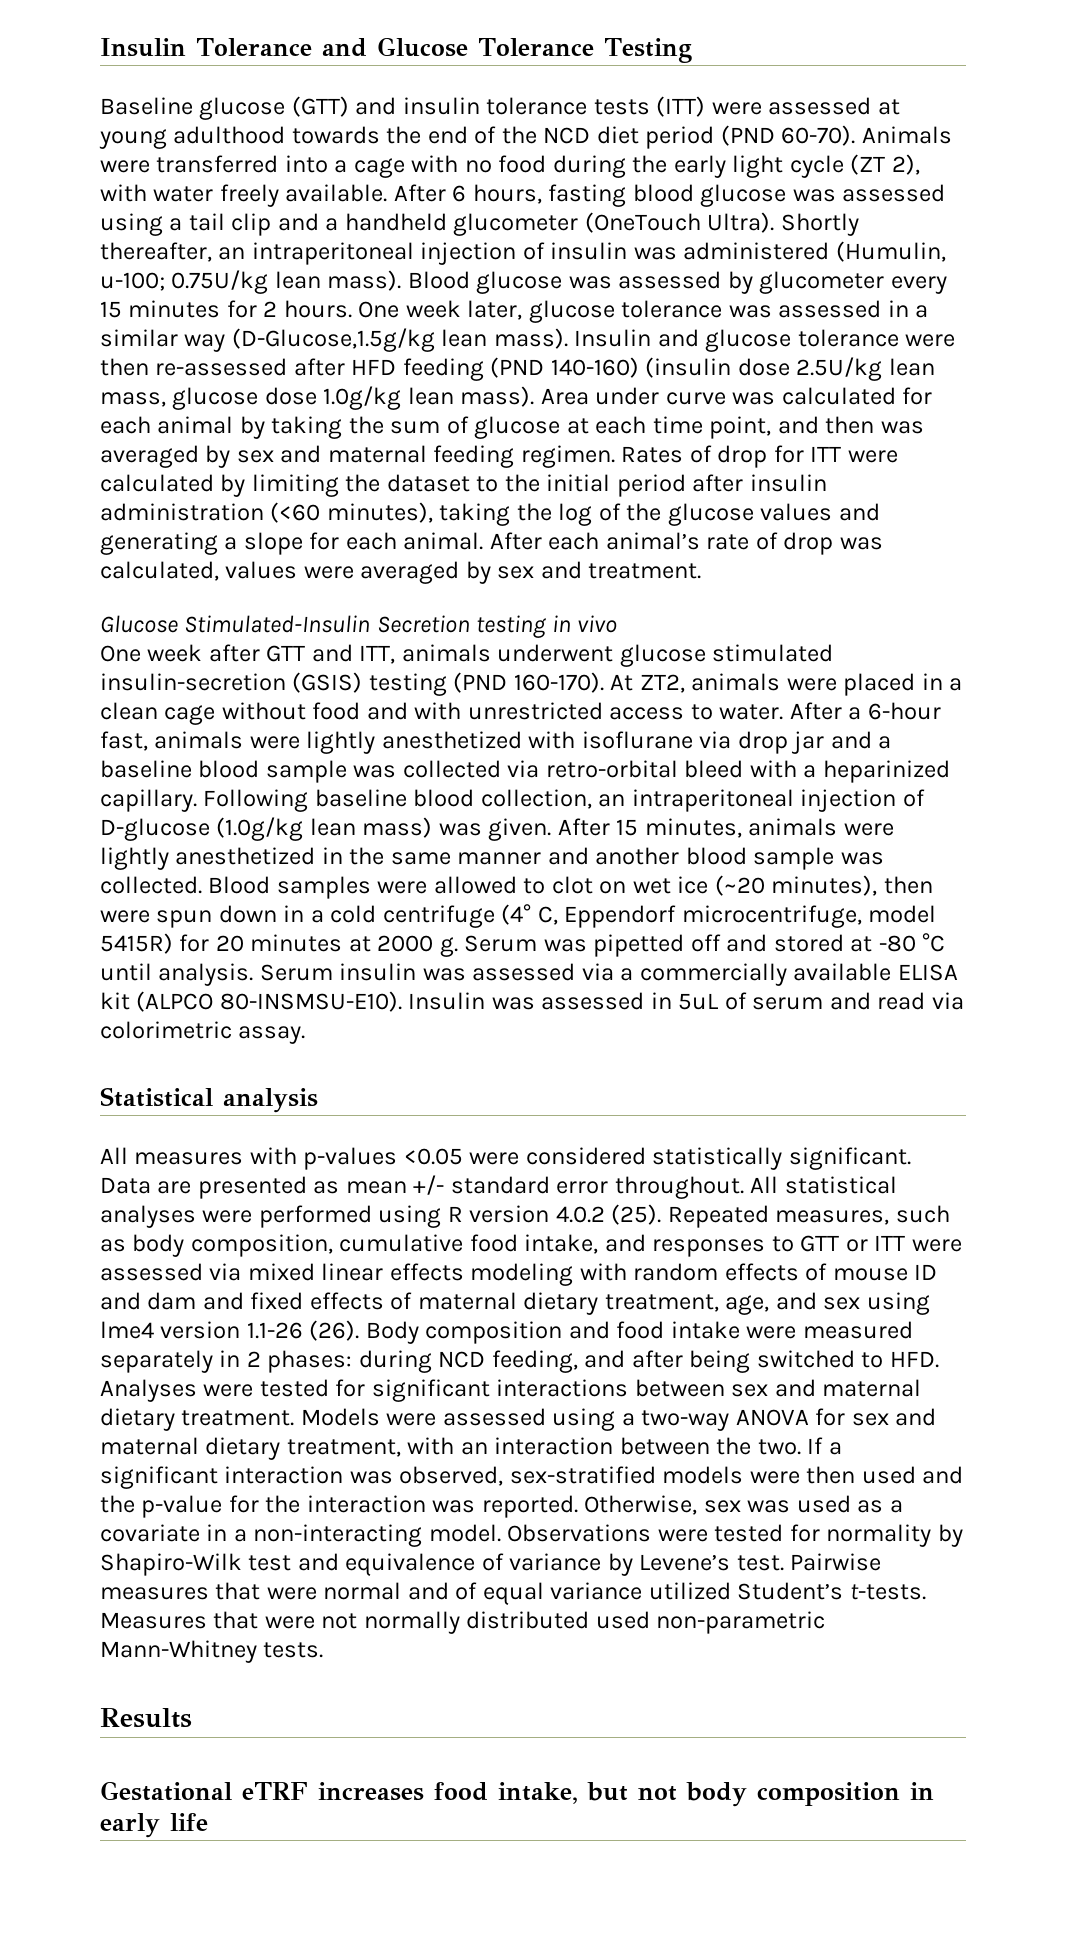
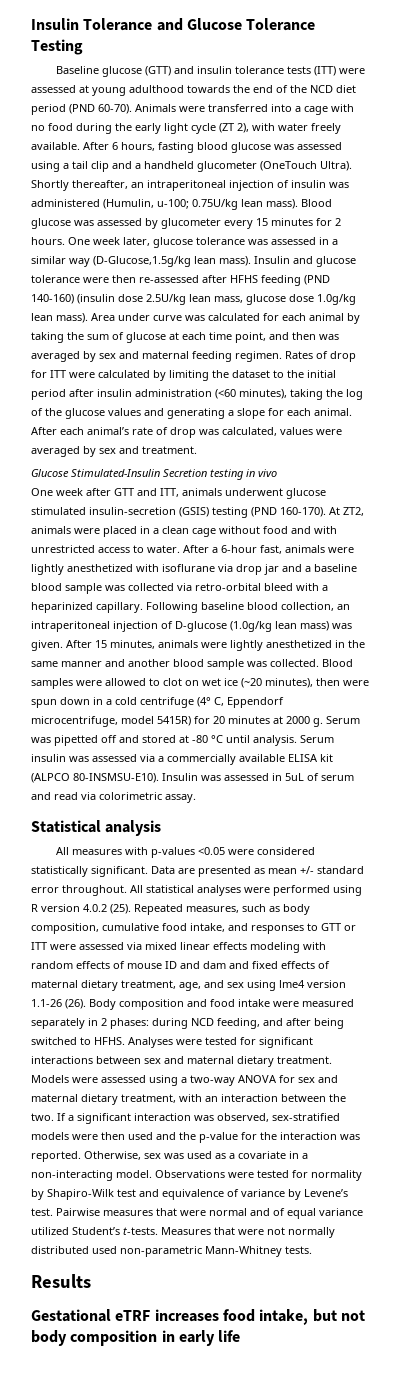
- Insulin and glucose tolerance were then re-assessed after HFD feeding (PND 140-160) (insulin dose 2.5U/kg lean mass, glucose dose 1.0g/kg lean mass).
+ Insulin and glucose tolerance were then re-assessed after HFHS feeding (PND 140-160) (insulin dose 2.5U/kg lean mass, glucose dose 1.0g/kg lean mass).
- Body composition and food intake were measured separately in 2 phases: during NCD feeding, and after being switched to HFD. Analyses were tested for significant interactions between sex and maternal dietary treatment.
+ Body composition and food intake were measured separately in 2 phases: during NCD feeding, and after being switched to HFHS. Analyses were tested for significant interactions between sex and maternal dietary treatment.

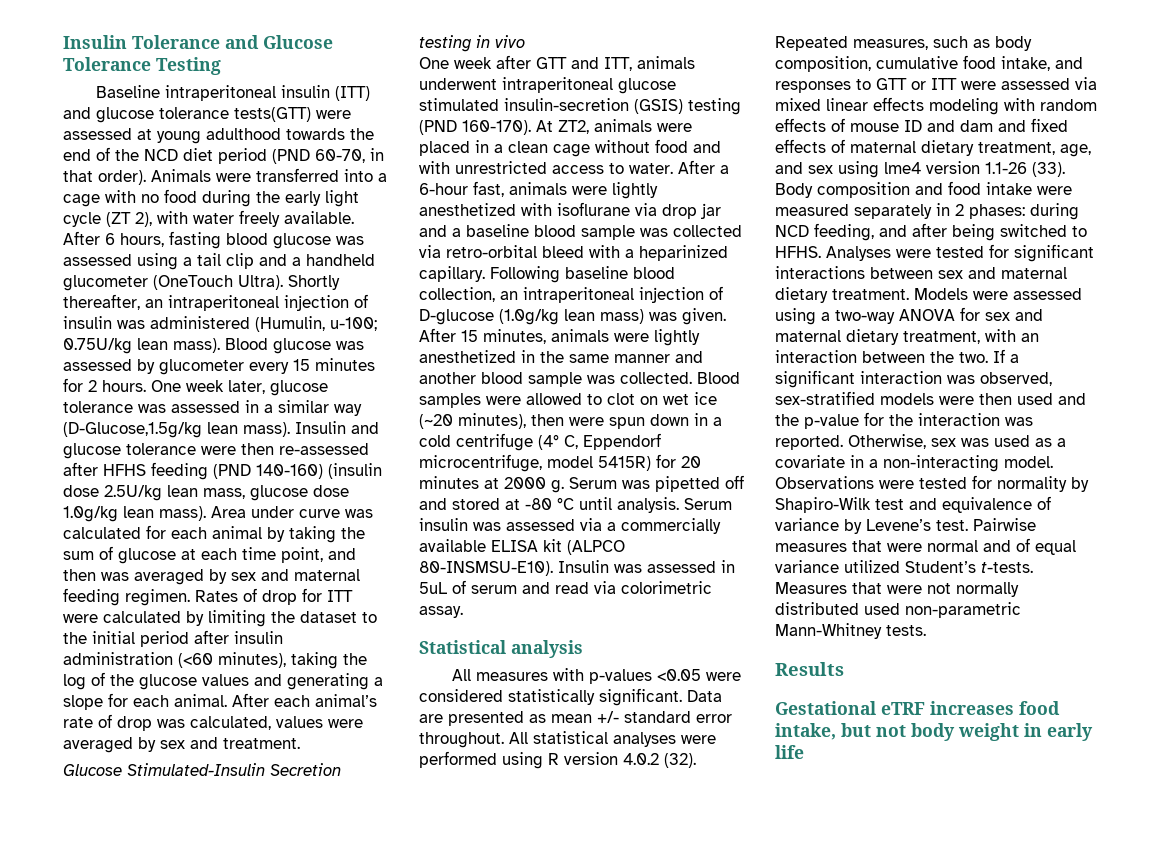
- Baseline glucose (GTT) and insulin tolerance tests (ITT) were assessed at young adulthood towards the end of the NCD diet period (PND 60-70).
+ Baseline intraperitoneal insulin (ITT) and glucose tolerance tests(GTT) were assessed at young adulthood towards the end of the NCD diet period (PND 60-70, in that order).
- One week after GTT and ITT, animals underwent glucose stimulated insulin-secretion (GSIS) testing (PND 160-170).
+ One week after GTT and ITT, animals underwent intraperitoneal glucose stimulated insulin-secretion (GSIS) testing (PND 160-170).
- All statistical analyses were performed using R version 4.0.2 (25).
+ All statistical analyses were performed using R version 4.0.2 (32).
- Repeated measures, such as body composition, cumulative food intake, and responses to GTT or ITT were assessed via mixed linear effects modeling with random effects of mouse ID and dam and fixed effects of maternal dietary treatment, age, and sex using lme4 version 1.1-26 (26).
+ Repeated measures, such as body composition, cumulative food intake, and responses to GTT or ITT were assessed via mixed linear effects modeling with random effects of mouse ID and dam and fixed effects of maternal dietary treatment, age, and sex using lme4 version 1.1-26 (33).
- Gestational eTRF increases food intake, but not body composition in early life
+ Gestational eTRF increases food intake, but not body weight in early life

